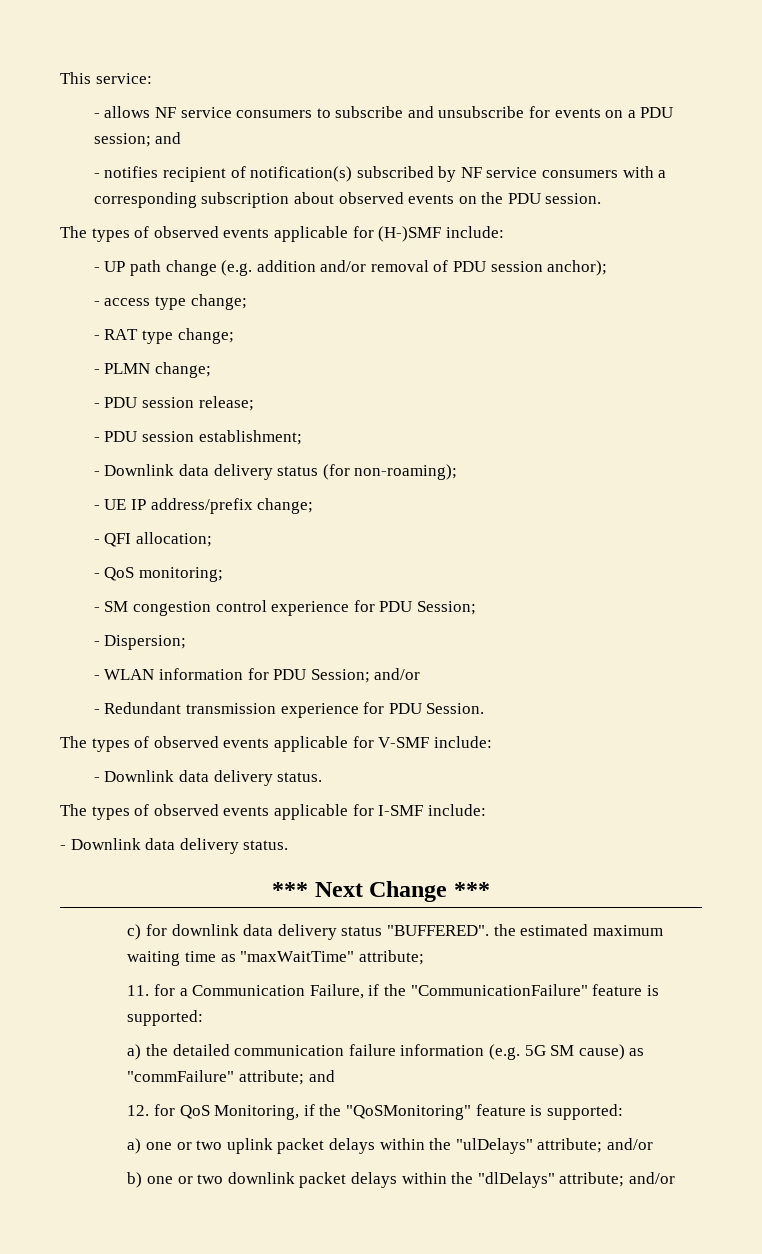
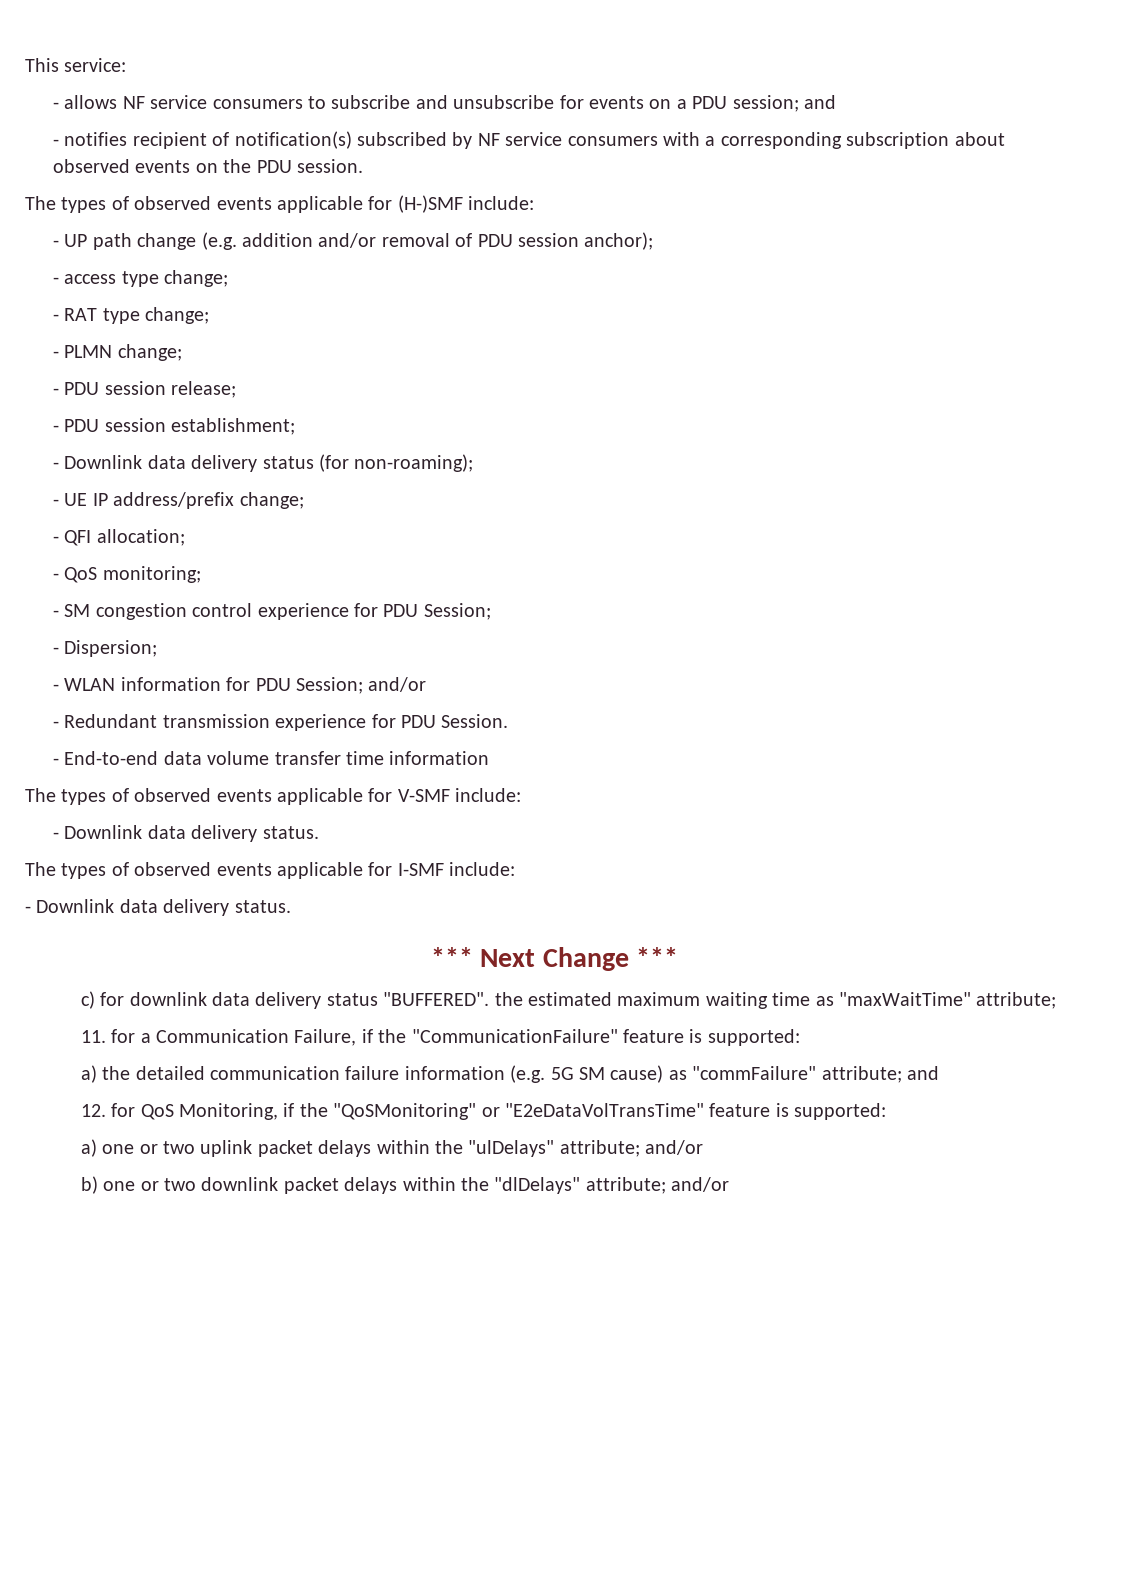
+ - End-to-end data volume transfer time information
- 12. for QoS Monitoring, if the "QoSMonitoring" feature is supported:
+ 12. for QoS Monitoring, if the "QoSMonitoring" or "E2eDataVolTransTime" feature is supported:

